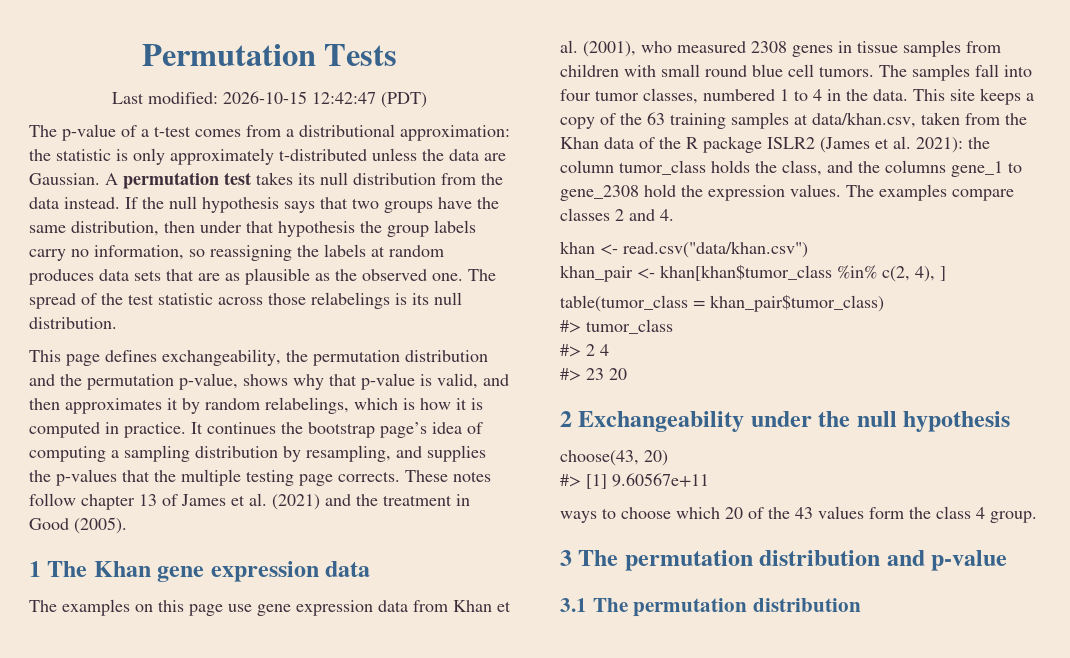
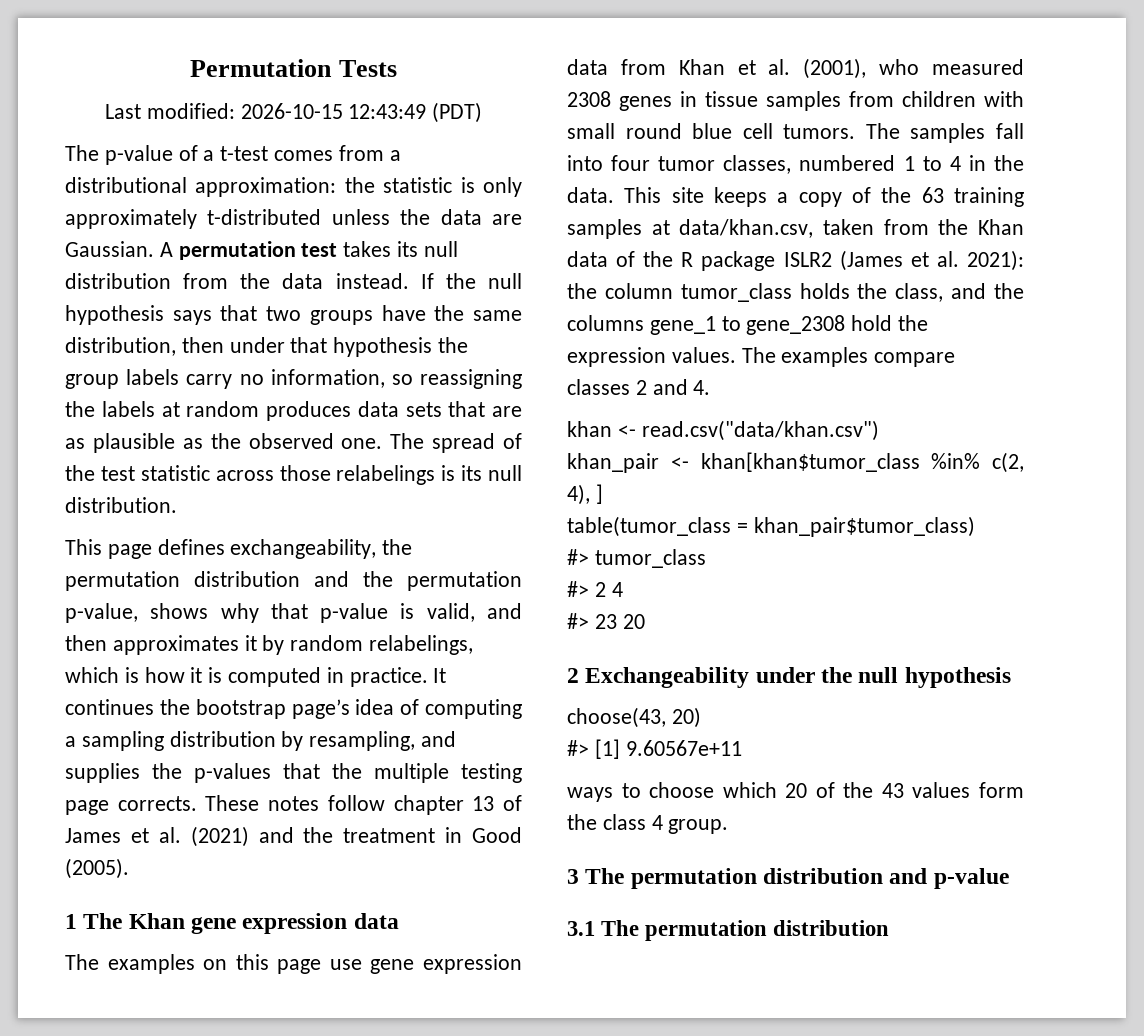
- Last modified: 2026-10-15 12:42:47 (PDT)
+ Last modified: 2026-10-15 12:43:49 (PDT)

